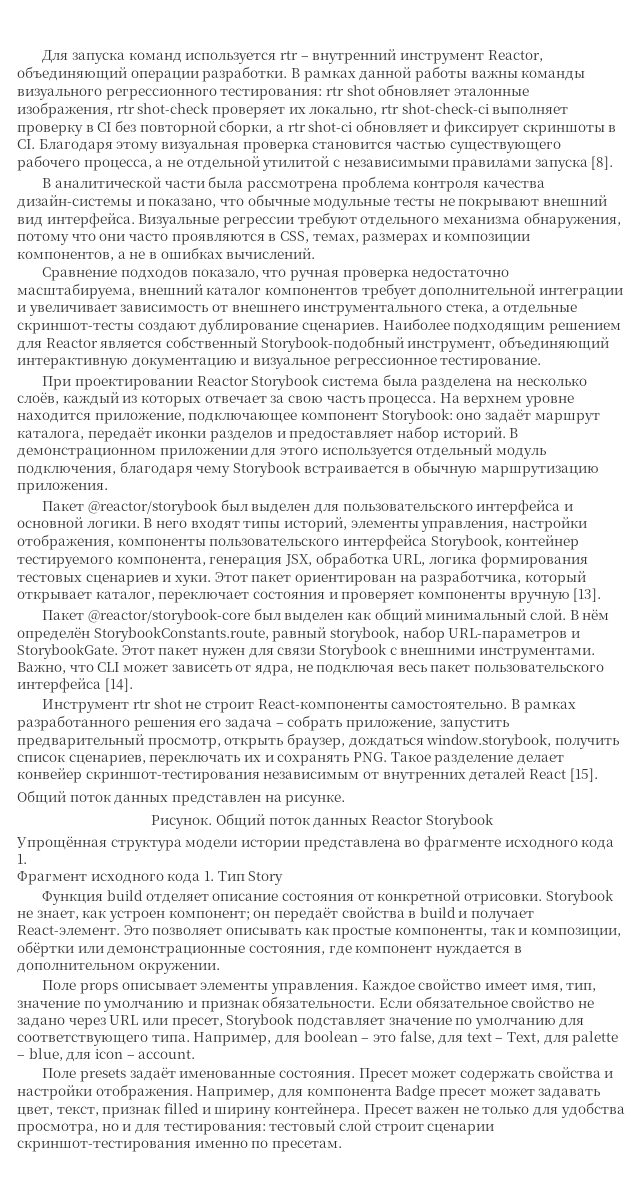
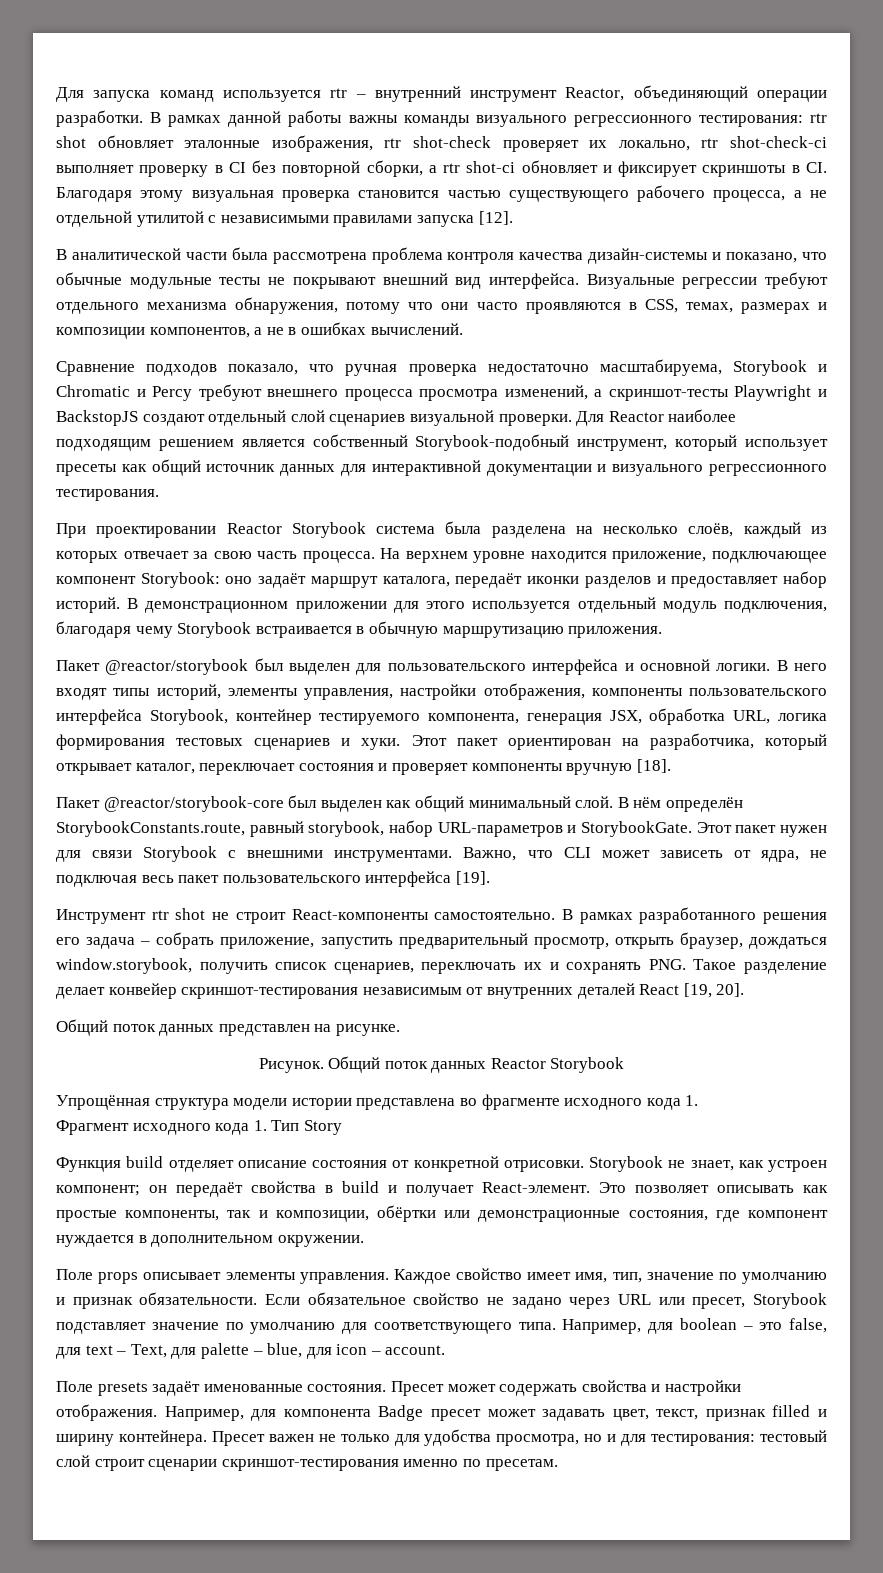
- В рамках данной работы важны команды визуального регрессионного тестирования: rtr shot обновляет эталонные изображения, rtr shot-check проверяет их локально, rtr shot-check-ci выполняет проверку в CI без повторной сборки, а rtr shot-ci обновляет и фиксирует скриншоты в CI. Благодаря этому визуальная проверка становится частью существующего рабочего процесса, а не отдельной утилитой с независимыми правилами запуска [8].
+ В рамках данной работы важны команды визуального регрессионного тестирования: rtr shot обновляет эталонные изображения, rtr shot-check проверяет их локально, rtr shot-check-ci выполняет проверку в CI без повторной сборки, а rtr shot-ci обновляет и фиксирует скриншоты в CI. Благодаря этому визуальная проверка становится частью существующего рабочего процесса, а не отдельной утилитой с независимыми правилами запуска [12].
- Сравнение подходов показало, что ручная проверка недостаточно масштабируема, внешний каталог компонентов требует дополнительной интеграции и увеличивает зависимость от внешнего инструментального стека, а отдельные скриншот-тесты создают дублирование сценариев. Наиболее подходящим решением для Reactor является собственный Storybook-подобный инструмент, объединяющий интерактивную документацию и визуальное регрессионное тестирование.
+ Сравнение подходов показало, что ручная проверка недостаточно масштабируема, Storybook и Chromatic и Percy требуют внешнего процесса просмотра изменений, а скриншот-тесты Playwright и BackstopJS создают отдельный слой сценариев визуальной проверки. Для Reactor наиболее подходящим решением является собственный Storybook-подобный инструмент, который использует пресеты как общий источник данных для интерактивной документации и визуального регрессионного тестирования.
- Этот пакет ориентирован на разработчика, который открывает каталог, переключает состояния и проверяет компоненты вручную [13].
+ Этот пакет ориентирован на разработчика, который открывает каталог, переключает состояния и проверяет компоненты вручную [18].
- Важно, что CLI может зависеть от ядра, не подключая весь пакет пользовательского интерфейса [14].
+ Важно, что CLI может зависеть от ядра, не подключая весь пакет пользовательского интерфейса [19].
- В рамках разработанного решения его задача – собрать приложение, запустить предварительный просмотр, открыть браузер, дождаться window.storybook, получить список сценариев, переключать их и сохранять PNG. Такое разделение делает конвейер скриншот-тестирования независимым от внутренних деталей React [15].
+ В рамках разработанного решения его задача – собрать приложение, запустить предварительный просмотр, открыть браузер, дождаться window.storybook, получить список сценариев, переключать их и сохранять PNG. Такое разделение делает конвейер скриншот-тестирования независимым от внутренних деталей React [19, 20].

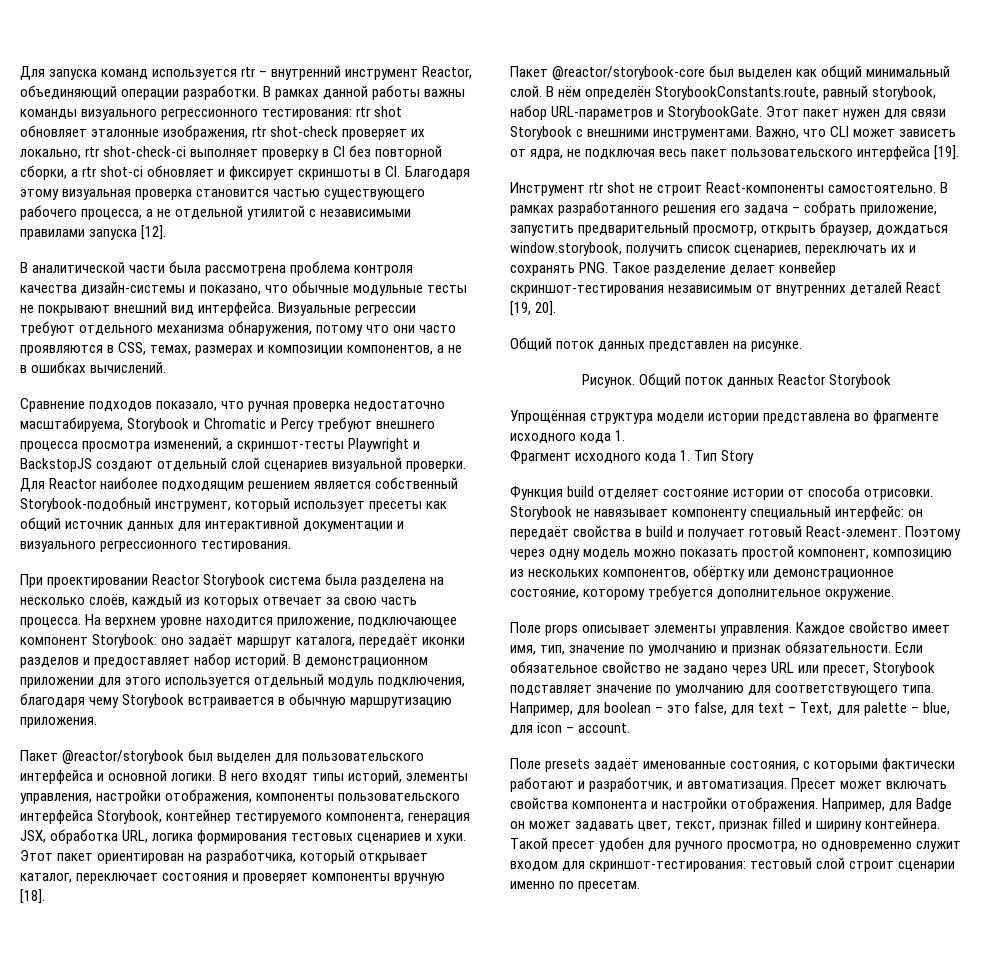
- Функция build отделяет описание состояния от конкретной отрисовки. Storybook не знает, как устроен компонент; он передаёт свойства в build и получает React-элемент. Это позволяет описывать как простые компоненты, так и композиции, обёртки или демонстрационные состояния, где компонент нуждается в дополнительном окружении.
+ Функция build отделяет состояние истории от способа отрисовки. Storybook не навязывает компоненту специальный интерфейс: он передаёт свойства в build и получает готовый React-элемент. Поэтому через одну модель можно показать простой компонент, композицию из нескольких компонентов, обёртку или демонстрационное состояние, которому требуется дополнительное окружение.
- Поле presets задаёт именованные состояния. Пресет может содержать свойства и настройки отображения.
+ Поле presets задаёт именованные состояния, с которыми фактически работают и разработчик, и автоматизация. Пресет может включать свойства компонента и настройки отображения.
- Например, для компонента Badge пресет может задавать цвет, текст, признак filled и ширину контейнера.
+ Например, для Badge он может задавать цвет, текст, признак filled и ширину контейнера.
- Пресет важен не только для удобства просмотра, но и для тестирования: тестовый слой строит сценарии скриншот-тестирования именно по пресетам.
+ Такой пресет удобен для ручного просмотра, но одновременно служит входом для скриншот-тестирования: тестовый слой строит сценарии именно по пресетам.

